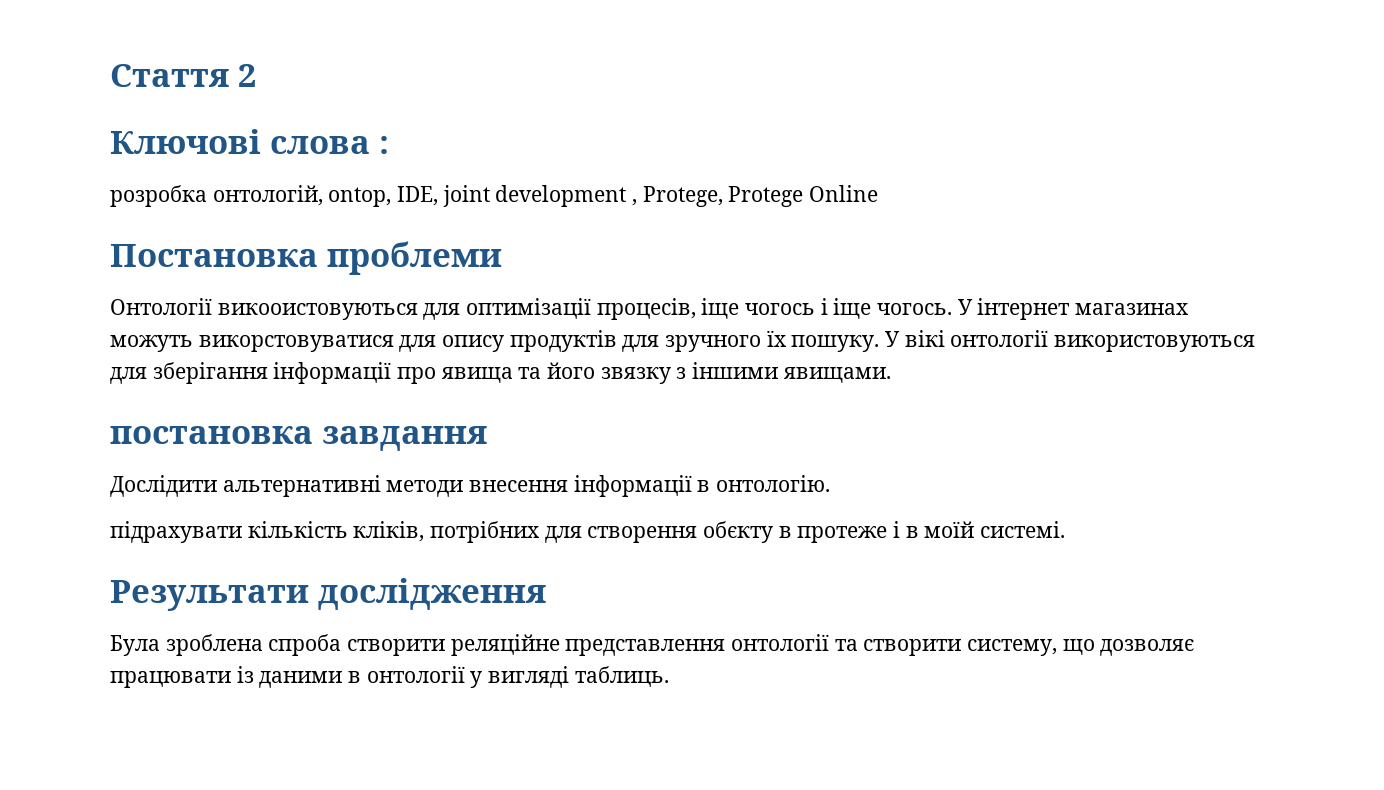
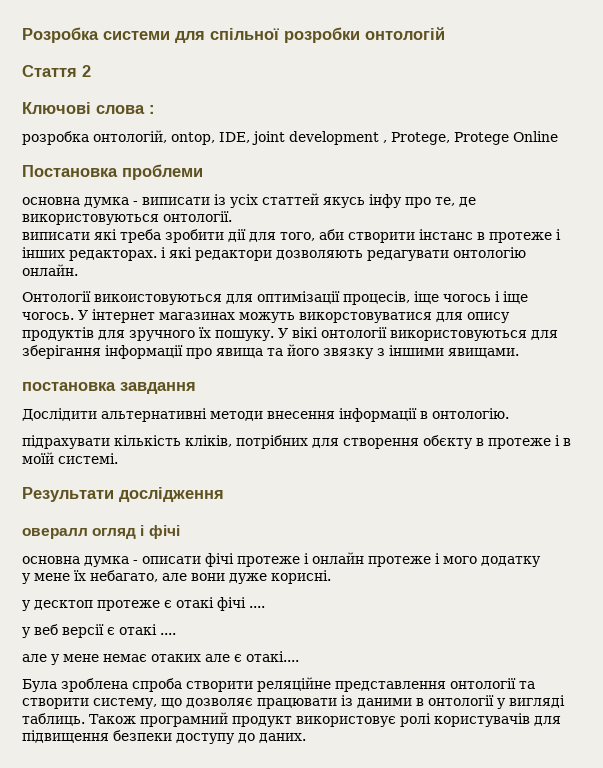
+ Розробка системи для спільної розробки онтологій
+ основна думка - виписати із усіх статтей якусь інфу про те, де використовуються онтології.
+ виписати які треба зробити дії для того, аби створити інстанс в протеже і інших редакторах. і які редактори дозволяють редагувати онтологію онлайн.
- Онтології викооистовуються для оптимізації процесів, іще чогось і іще чогось.
+ Онтології викоистовуються для оптимізації процесів, іще чогось і іще чогось.
+ овералл огляд і фічі
+ основна думка - описати фічі протеже і онлайн протеже і мого додатку
+ у мене їх небагато, але вони дуже корисні.
+ у десктоп протеже є отакі фічі ....
+ у веб версії є отакі ....
+ але у мене немає отаких але є отакі....
+ Також програмний продукт використовує ролі користувачів для підвищення безпеки доступу до даних.

